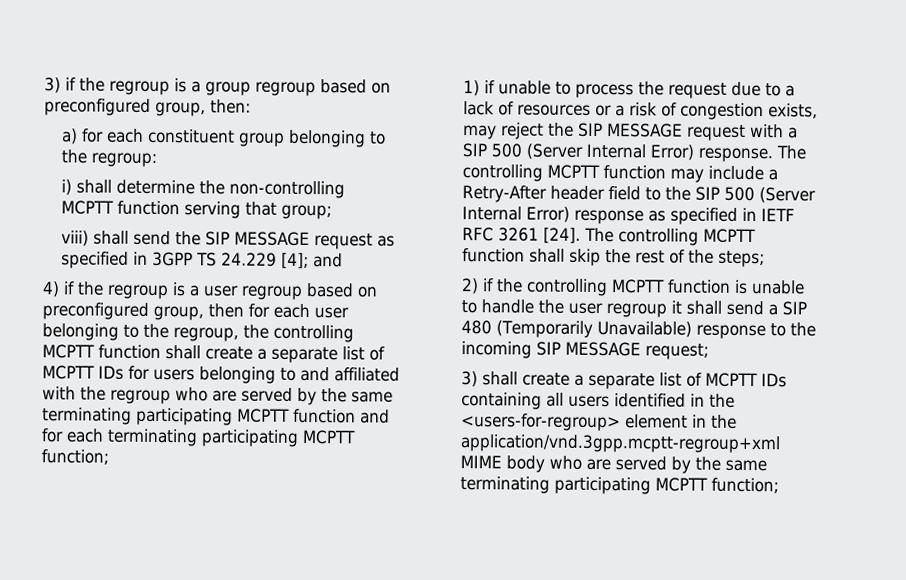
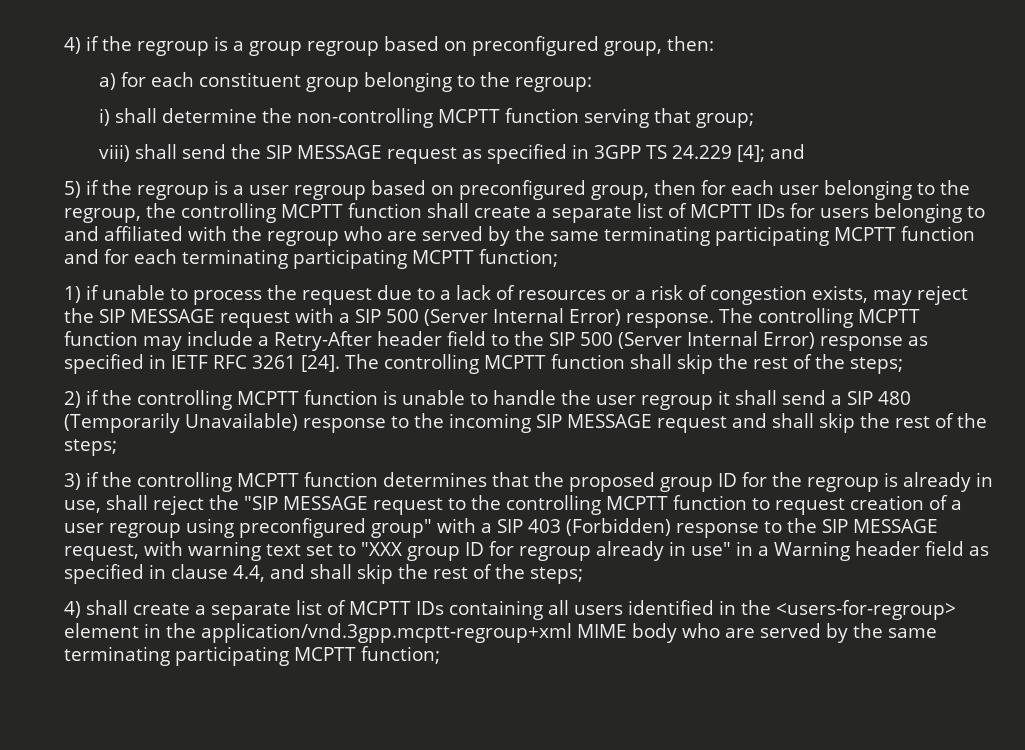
- 3) if the regroup is a group regroup based on preconfigured group, then:
+ 4) if the regroup is a group regroup based on preconfigured group, then:
- 4) if the regroup is a user regroup based on preconfigured group, then for each user belonging to the regroup, the controlling MCPTT function shall create a separate list of MCPTT IDs for users belonging to and affiliated with the regroup who are served by the same terminating participating MCPTT function and for each terminating participating MCPTT function;
+ 5) if the regroup is a user regroup based on preconfigured group, then for each user belonging to the regroup, the controlling MCPTT function shall create a separate list of MCPTT IDs for users belonging to and affiliated with the regroup who are served by the same terminating participating MCPTT function and for each terminating participating MCPTT function;
- 2) if the controlling MCPTT function is unable to handle the user regroup it shall send a SIP 480 (Temporarily Unavailable) response to the incoming SIP MESSAGE request;
- 3) shall create a separate list of MCPTT IDs containing all users identified in the <users-for-regroup> element in the application/vnd.3gpp.mcptt-regroup+xml MIME body who are served by the same terminating participating MCPTT function;
+ 2) if the controlling MCPTT function is unable to handle the user regroup it shall send a SIP 480 (Temporarily Unavailable) response to the incoming SIP MESSAGE request and shall skip the rest of the steps;
+ 3) if the controlling MCPTT function determines that the proposed group ID for the regroup is already in use, shall reject the "SIP MESSAGE request to the controlling MCPTT function to request creation of a user regroup using preconfigured group" with a SIP 403 (Forbidden) response to the SIP MESSAGE request, with warning text set to "XXX group ID for regroup already in use" in a Warning header field as specified in clause 4.4, and shall skip the rest of the steps;
+ 4) shall create a separate list of MCPTT IDs containing all users identified in the <users-for-regroup> element in the application/vnd.3gpp.mcptt-regroup+xml MIME body who are served by the same terminating participating MCPTT function;

